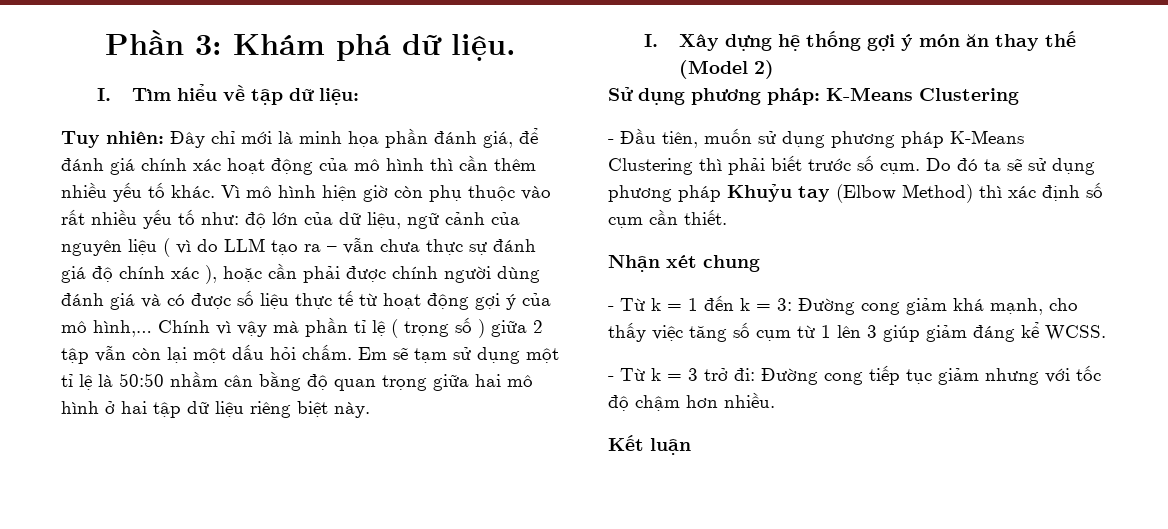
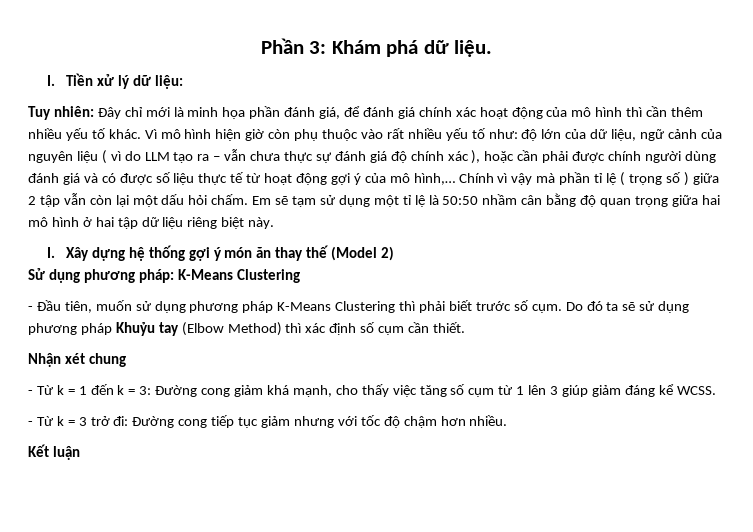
- I. Tìm hiểu về tập dữ liệu:
+ I. Tiền xử lý dữ liệu:

